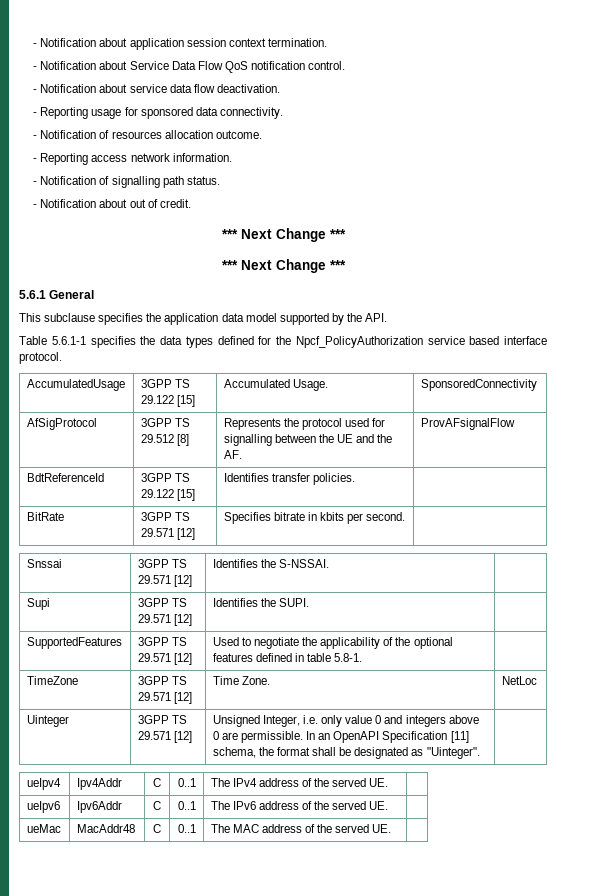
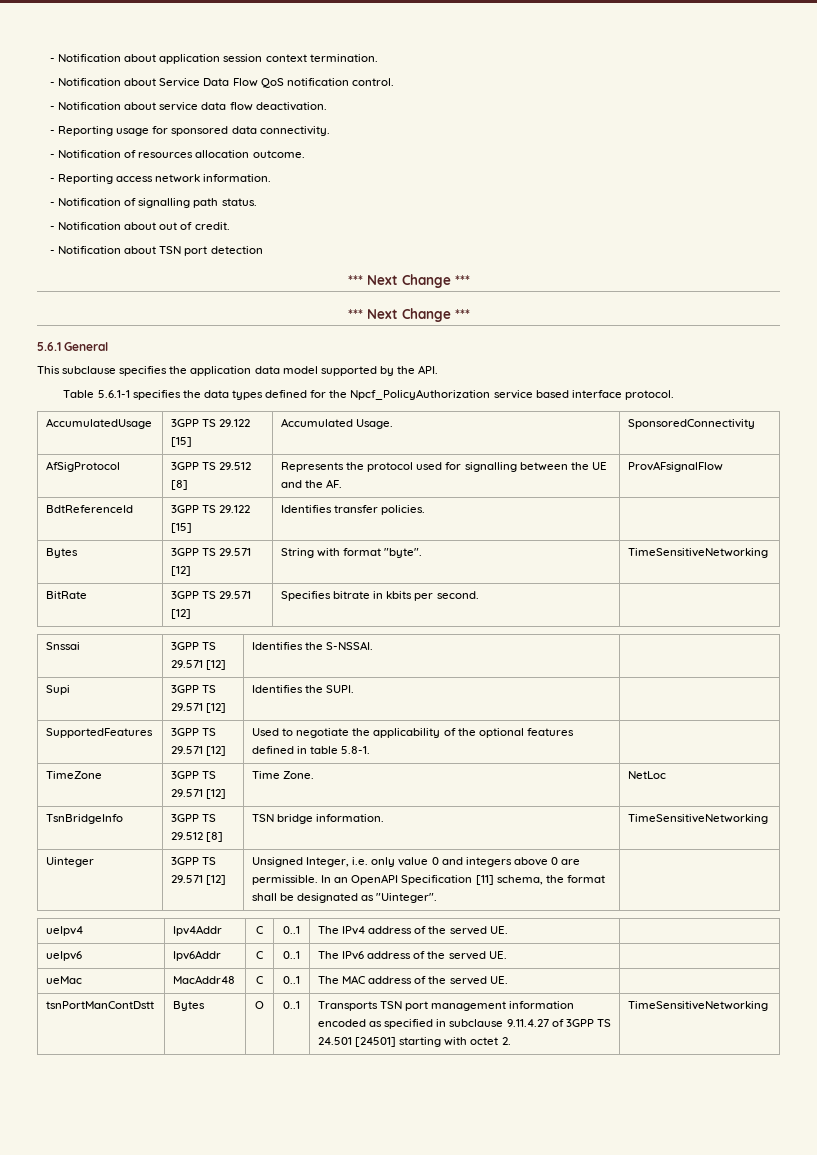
+ - Notification about TSN port detection
+ Bytes | 3GPP TS 29.571 [12] | String with format "byte". | TimeSensitiveNetworking
+ TsnBridgeInfo | 3GPP TS 29.512 [8] | TSN bridge information. | TimeSensitiveNetworking
+ tsnPortManContDstt | Bytes | O | 0..1 | Transports TSN port management information encoded as specified in subclause 9.11.4.27 of 3GPP TS 24.501 [24501] starting with octet 2. | TimeSensitiveNetworking

